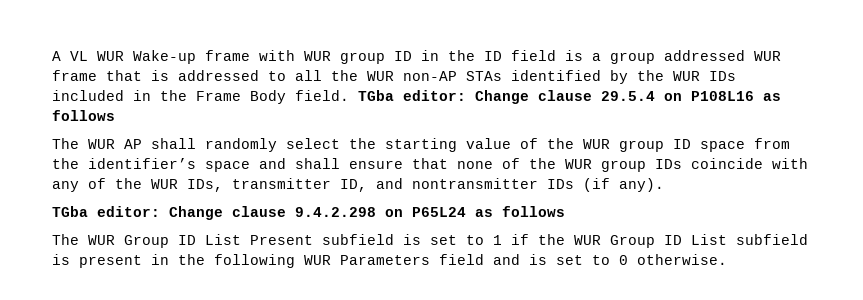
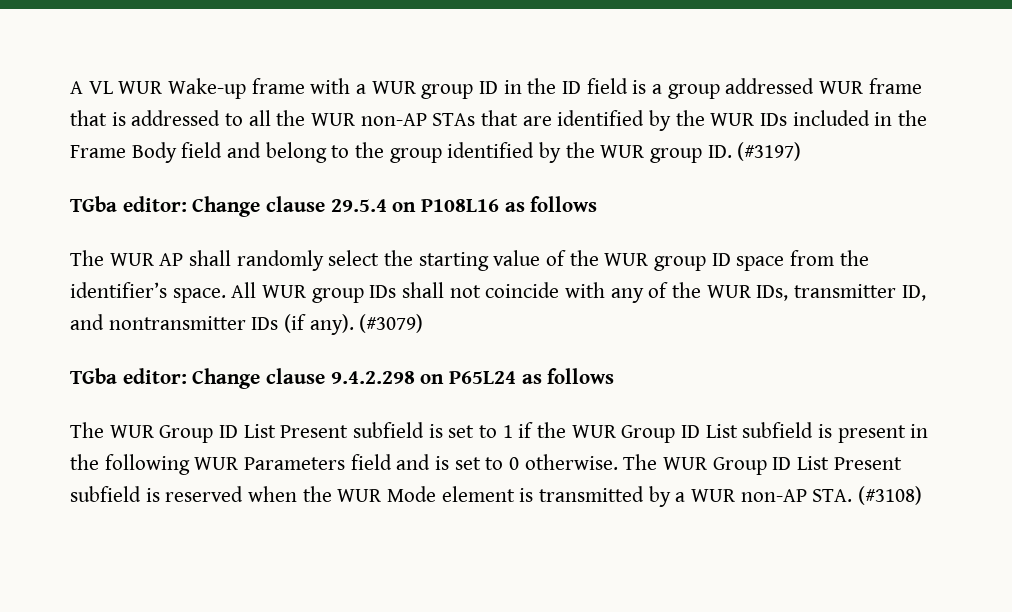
- A VL WUR Wake-up frame with WUR group ID in the ID field is a group addressed WUR frame that is addressed to all the WUR non-AP STAs identified by the WUR IDs included in the Frame Body field. TGba editor: Change clause 29.5.4 on P108L16 as follows
+ A VL WUR Wake-up frame with a WUR group ID in the ID field is a group addressed WUR frame that is addressed to all the WUR non-AP STAs that are identified by the WUR IDs included in the Frame Body field and belong to the group identified by the WUR group ID. (#3197)
+ TGba editor: Change clause 29.5.4 on P108L16 as follows
- The WUR AP shall randomly select the starting value of the WUR group ID space from the identifier’s space and shall ensure that none of the WUR group IDs coincide with any of the WUR IDs, transmitter ID, and nontransmitter IDs (if any).
+ The WUR AP shall randomly select the starting value of the WUR group ID space from the identifier’s space. All WUR group IDs shall not coincide with any of the WUR IDs, transmitter ID, and nontransmitter IDs (if any). (#3079)
+ The WUR Group ID List Present subfield is reserved when the WUR Mode element is transmitted by a WUR non-AP STA. (#3108)

